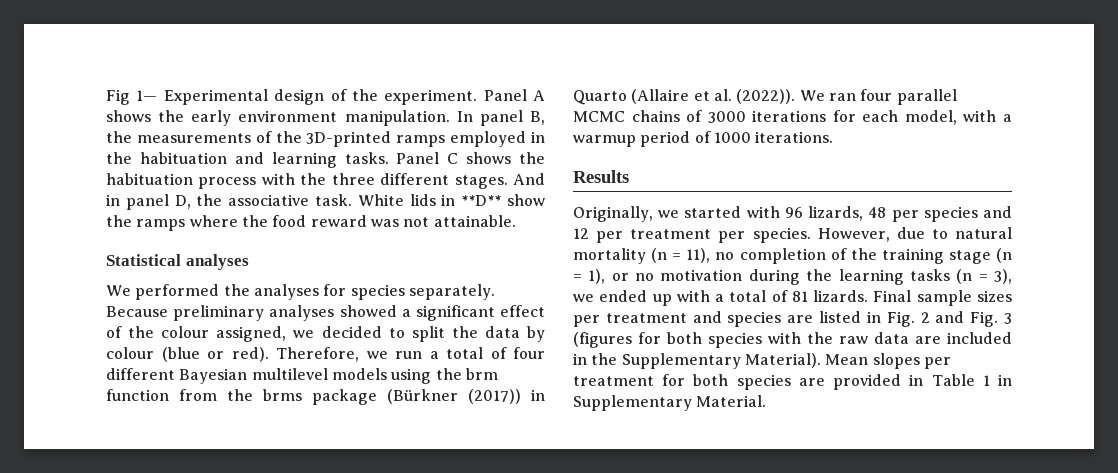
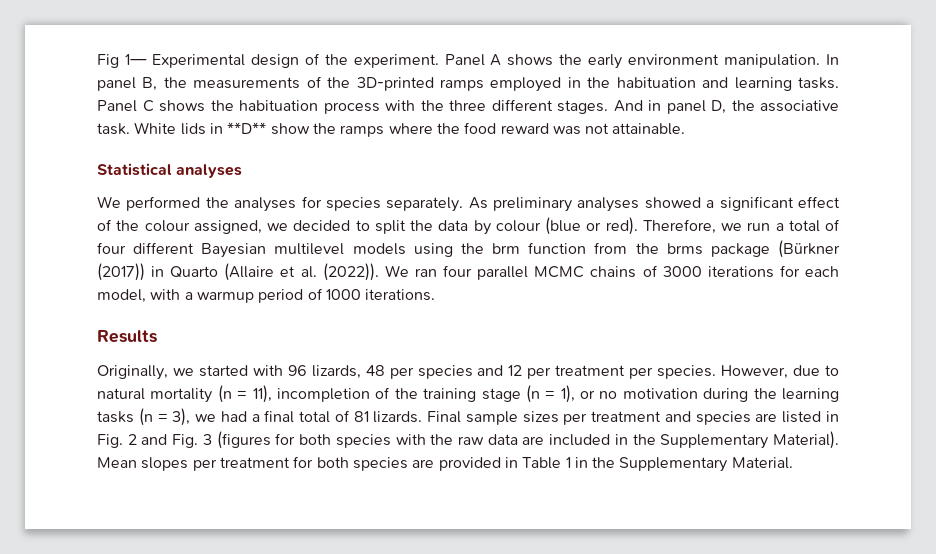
- Because preliminary analyses showed a significant effect of the colour assigned, we decided to split the data by colour (blue or red).
+ As preliminary analyses showed a significant effect of the colour assigned, we decided to split the data by colour (blue or red).
- However, due to natural mortality (n = 11), no completion of the training stage (n = 1), or no motivation during the learning tasks (n = 3), we ended up with a total of 81 lizards.
+ However, due to natural mortality (n = 11), incompletion of the training stage (n = 1), or no motivation during the learning tasks (n = 3), we had a final total of 81 lizards.
- Mean slopes per treatment for both species are provided in Table 1 in Supplementary Material.
+ Mean slopes per treatment for both species are provided in Table 1 in the Supplementary Material.

